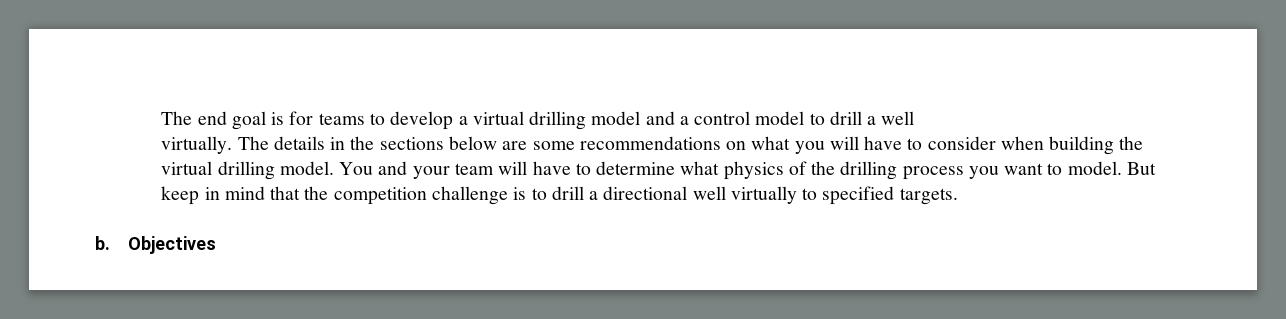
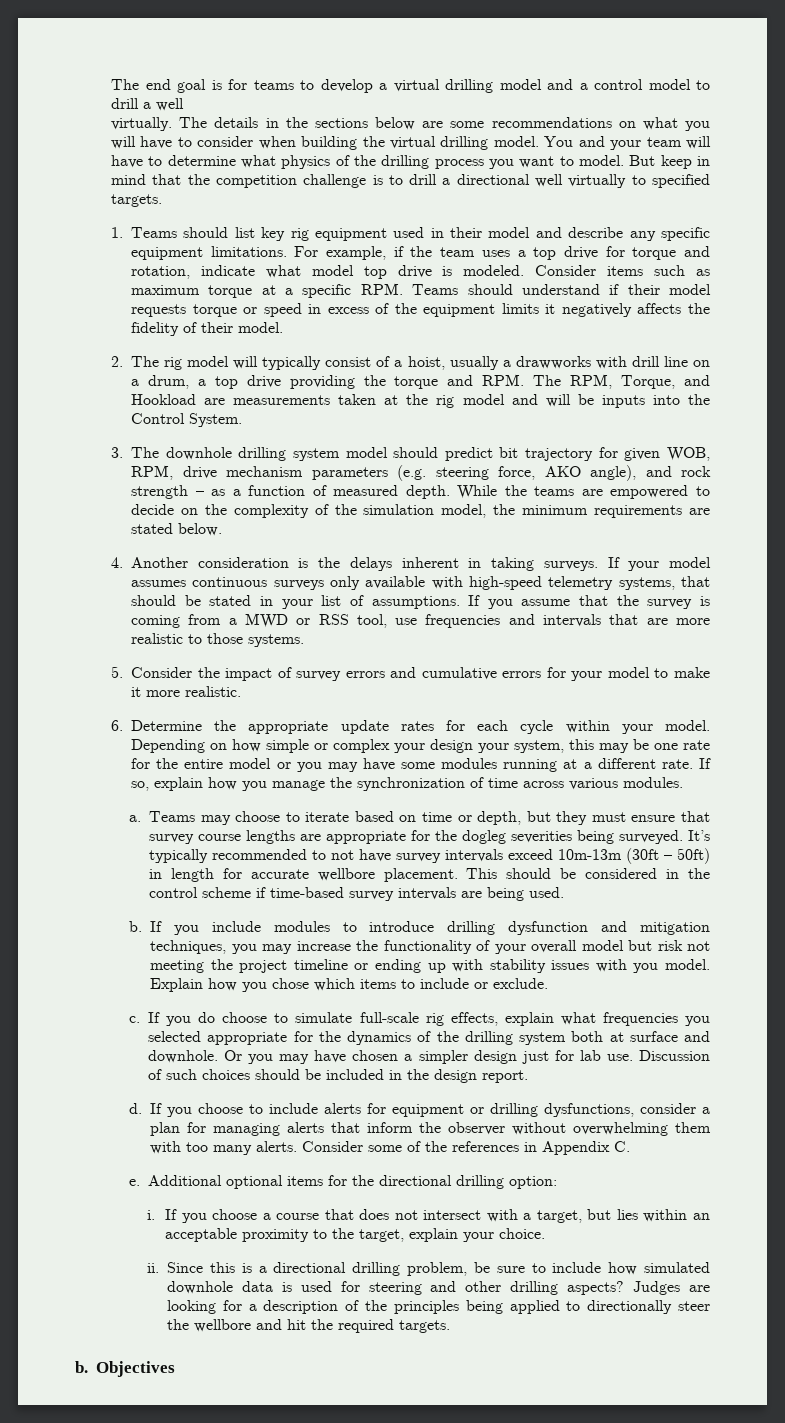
+ 1. Teams should list key rig equipment used in their model and describe any specific equipment limitations. For example, if the team uses a top drive for torque and rotation, indicate what model top drive is modeled. Consider items such as maximum torque at a specific RPM. Teams should understand if their model requests torque or speed in excess of the equipment limits it negatively affects the fidelity of their model.
+ 2. The rig model will typically consist of a hoist, usually a drawworks with drill line on a drum, a top drive providing the torque and RPM. The RPM, Torque, and Hookload are measurements taken at the rig model and will be inputs into the Control System.
+ 3. The downhole drilling system model should predict bit trajectory for given WOB, RPM, drive mechanism parameters (e.g. steering force, AKO angle), and rock strength – as a function of measured depth. While the teams are empowered to decide on the complexity of the simulation model, the minimum requirements are stated below.
+ 4. Another consideration is the delays inherent in taking surveys. If your model assumes continuous surveys only available with high-speed telemetry systems, that should be stated in your list of assumptions. If you assume that the survey is coming from a MWD or RSS tool, use frequencies and intervals that are more realistic to those systems.
+ 5. Consider the impact of survey errors and cumulative errors for your model to make it more realistic.
+ 6. Determine the appropriate update rates for each cycle within your model. Depending on how simple or complex your design your system, this may be one rate for the entire model or you may have some modules running at a different rate. If so, explain how you manage the synchronization of time across various modules.
+ a. Teams may choose to iterate based on time or depth, but they must ensure that survey course lengths are appropriate for the dogleg severities being surveyed. It’s typically recommended to not have survey intervals exceed 10m-13m (30ft – 50ft) in length for accurate wellbore placement. This should be considered in the control scheme if time-based survey intervals are being used.
+ b. If you include modules to introduce drilling dysfunction and mitigation techniques, you may increase the functionality of your overall model but risk not meeting the project timeline or ending up with stability issues with you model. Explain how you chose which items to include or exclude.
+ c. If you do choose to simulate full-scale rig effects, explain what frequencies you selected appropriate for the dynamics of the drilling system both at surface and downhole. Or you may have chosen a simpler design just for lab use. Discussion of such choices should be included in the design report.
+ d. If you choose to include alerts for equipment or drilling dysfunctions, consider a plan for managing alerts that inform the observer without overwhelming them with too many alerts. Consider some of the references in Appendix C.
+ e. Additional optional items for the directional drilling option:
+ i. If you choose a course that does not intersect with a target, but lies within an acceptable proximity to the target, explain your choice.
+ ii. Since this is a directional drilling problem, be sure to include how simulated downhole data is used for steering and other drilling aspects? Judges are looking for a description of the principles being applied to directionally steer the wellbore and hit the required targets.

